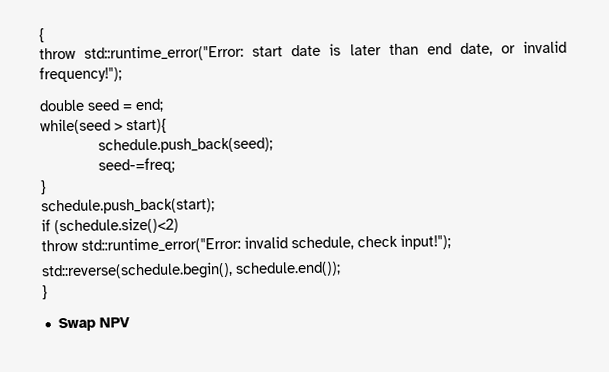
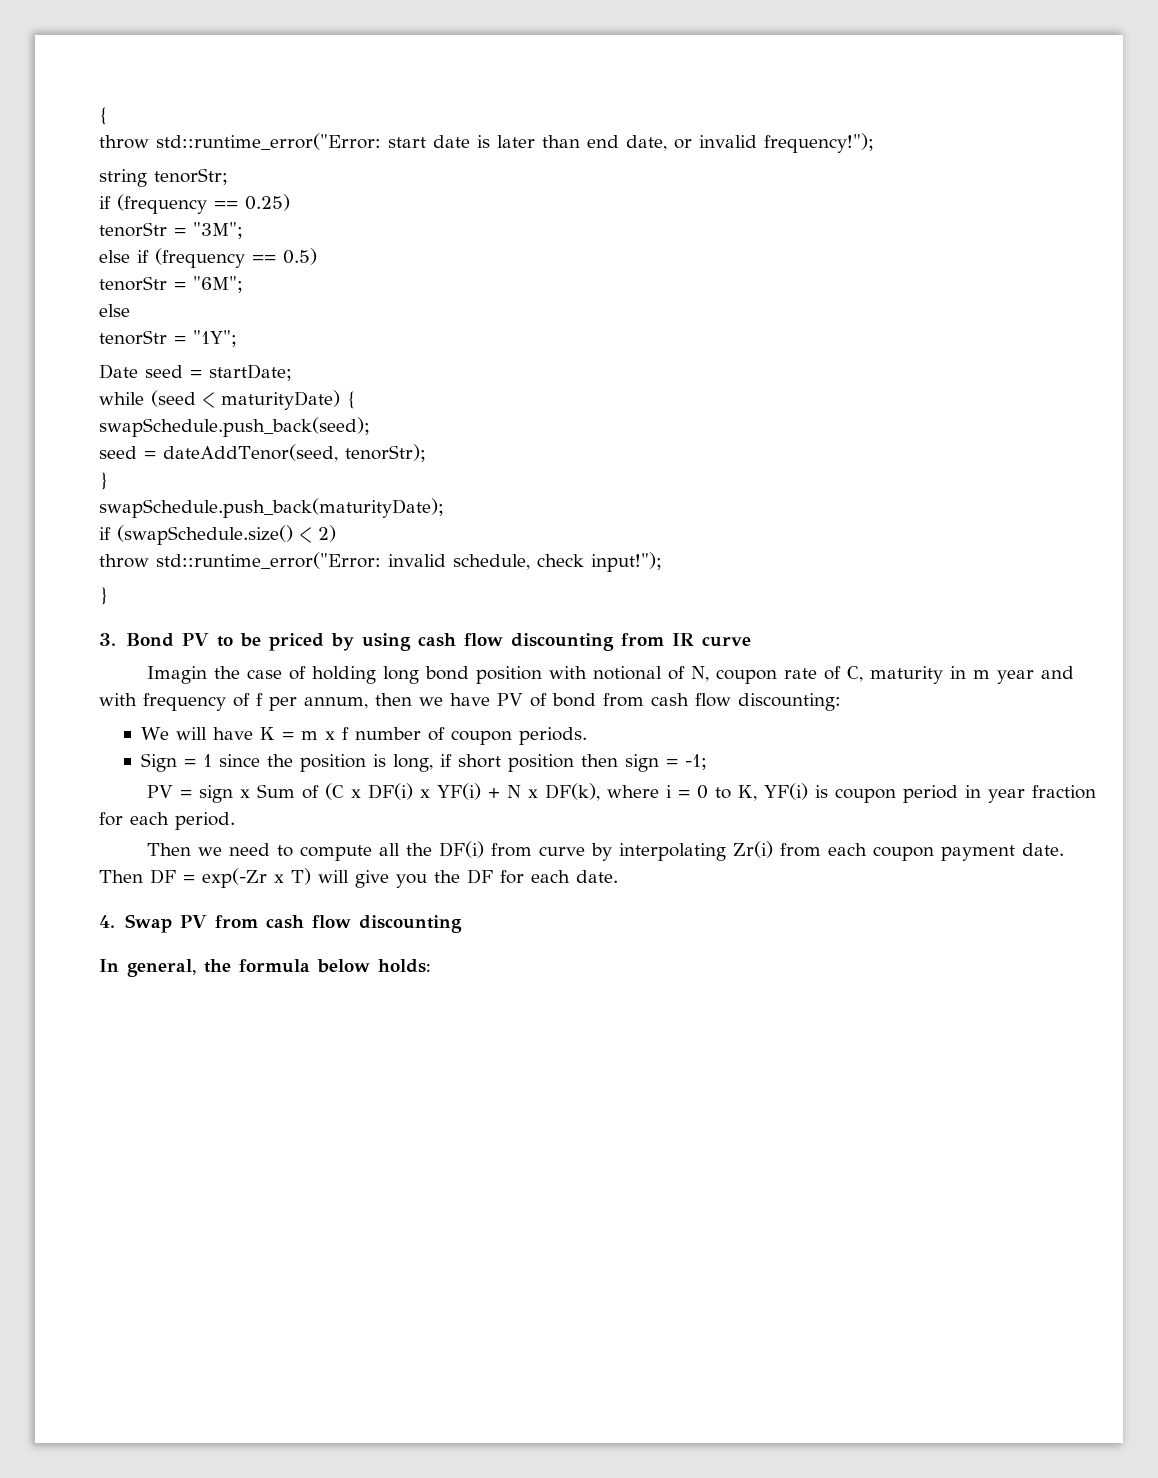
- double seed = end;
- while(seed > start){
- schedule.push_back(seed);
- seed-=freq;
+ string tenorStr;
+ if (frequency == 0.25)
+ tenorStr = "3M";
+ else if (frequency == 0.5)
+ tenorStr = "6M";
+ else
+ tenorStr = "1Y";
+ Date seed = startDate;
+ while (seed < maturityDate) {
+ swapSchedule.push_back(seed);
+ seed = dateAddTenor(seed, tenorStr);
  }
- schedule.push_back(start);
- if (schedule.size()<2)
+ swapSchedule.push_back(maturityDate);
+ if (swapSchedule.size() < 2)
  throw std::runtime_error("Error: invalid schedule, check input!");
- std::reverse(schedule.begin(), schedule.end());
  }
- Swap NPV
+ 3. Bond PV to be priced by using cash flow discounting from IR curve
+ Imagin the case of holding long bond position with notional of N, coupon rate of C, maturity in m year and with frequency of f per annum, then we have PV of bond from cash flow discounting:
+ We will have K = m x f number of coupon periods.
+ Sign = 1 since the position is long, if short position then sign = -1;
+ PV = sign x Sum of (C x DF(i) x YF(i) + N x DF(k), where i = 0 to K, YF(i) is coupon period in year fraction for each period.
+ Then we need to compute all the DF(i) from curve by interpolating Zr(i) from each coupon payment date. Then DF = exp(-Zr x T) will give you the DF for each date.
+ 4. Swap PV from cash flow discounting
+ In general, the formula below holds:

